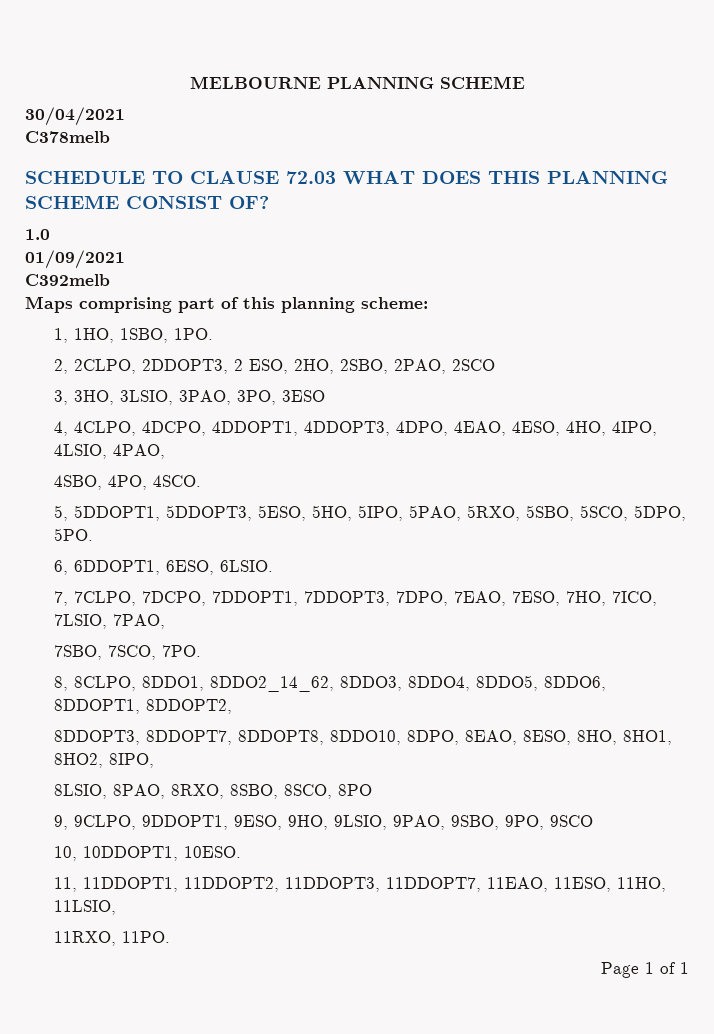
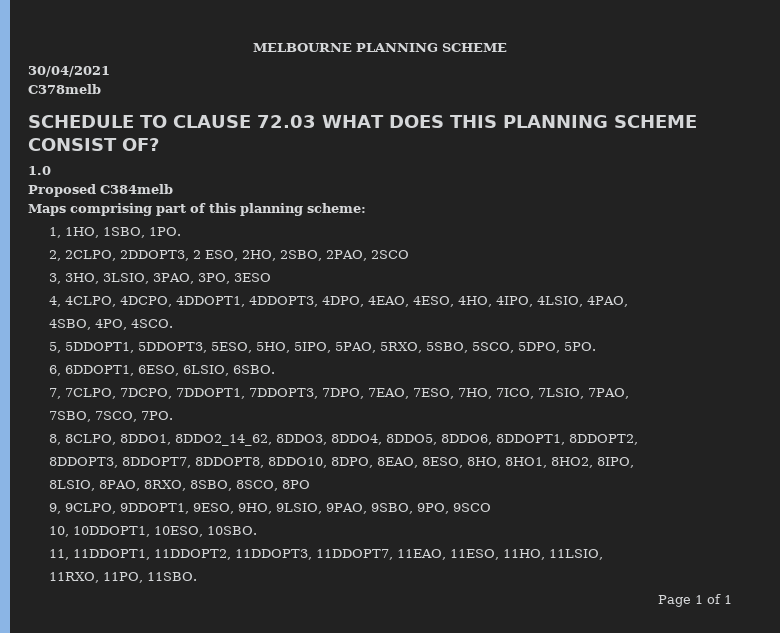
- 01/09/2021
- C392melb
+ Proposed C384melb
- 6, 6DDOPT1, 6ESO, 6LSIO.
+ 6, 6DDOPT1, 6ESO, 6LSIO, 6SBO.
- 10, 10DDOPT1, 10ESO.
+ 10, 10DDOPT1, 10ESO, 10SBO.
- 11RXO, 11PO.
+ 11RXO, 11PO, 11SBO.

